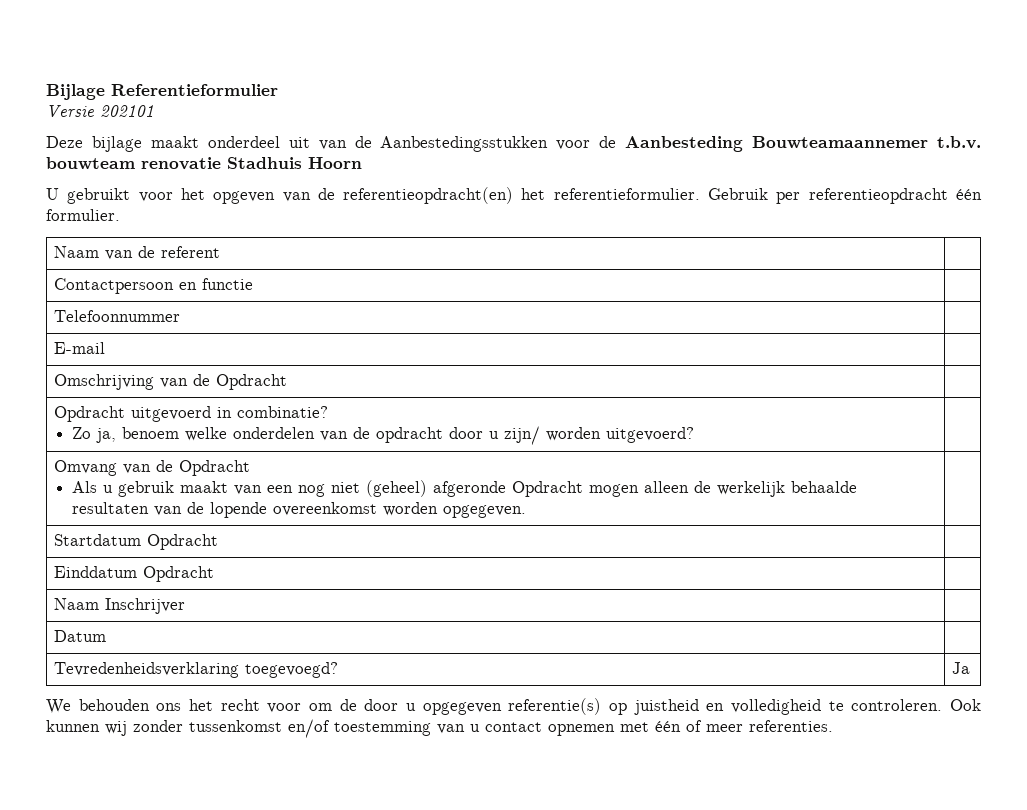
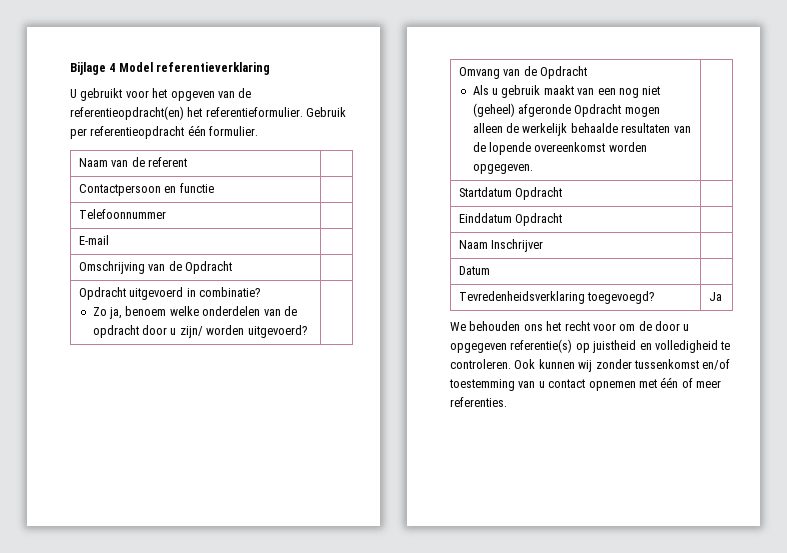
- Bijlage Referentieformulier
- Versie 202101
- Deze bijlage maakt onderdeel uit van de Aanbestedingsstukken voor de Aanbesteding Bouwteamaannemer t.b.v. bouwteam renovatie Stadhuis Hoorn
+ Bijlage 4 Model referentieverklaring

